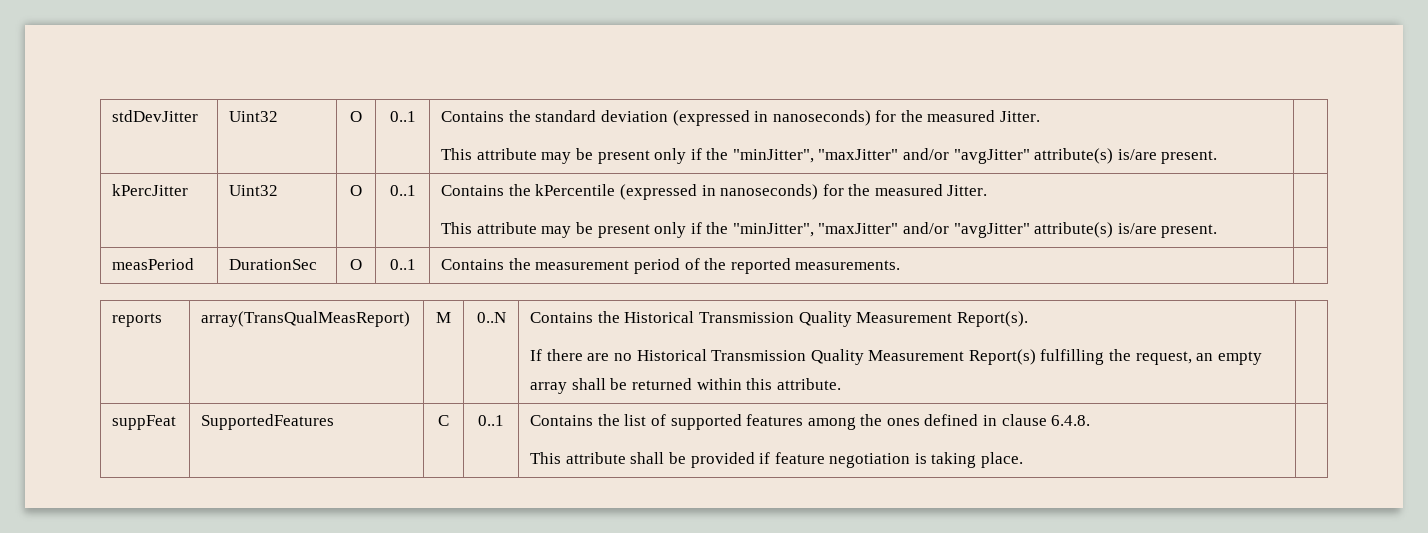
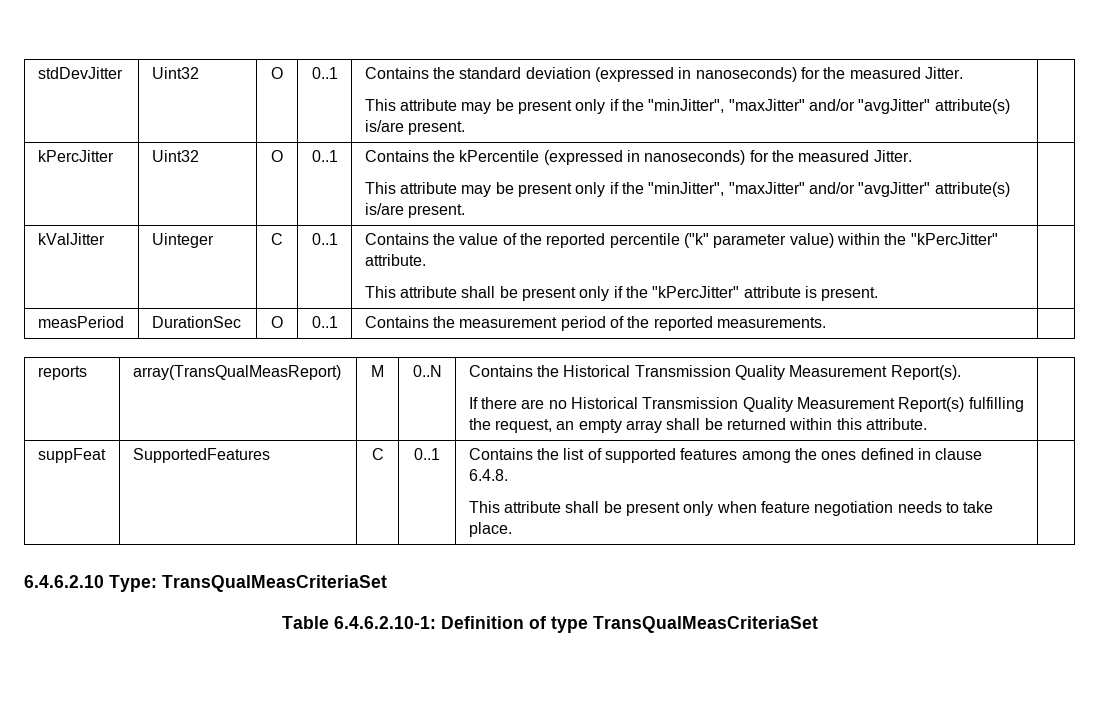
+ kValJitter | Uinteger | C | 0..1 | Contains the value of the reported percentile ("k" parameter value) within the "kPercJitter" attribute.
+ This attribute shall be present only if the "kPercJitter" attribute is present. |
  suppFeat | SupportedFeatures | C | 0..1 | Contains the list of supported features among the ones defined in clause 6.4.8.
- This attribute shall be provided if feature negotiation is taking place. |
+ This attribute shall be present only when feature negotiation needs to take place. |
+ 6.4.6.2.10 Type: TransQualMeasCriteriaSet
+ Table 6.4.6.2.10-1: Definition of type TransQualMeasCriteriaSet

